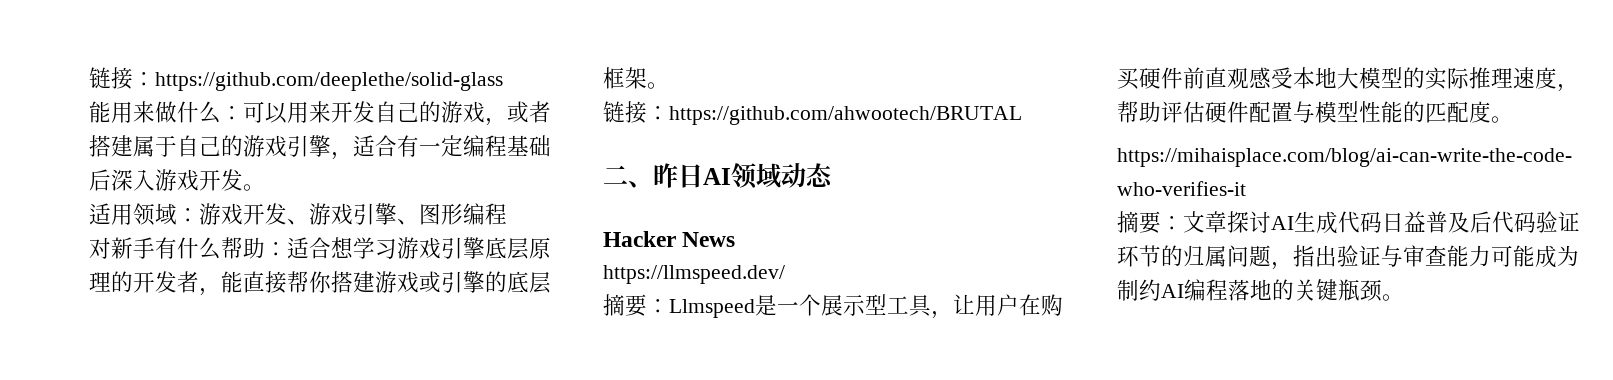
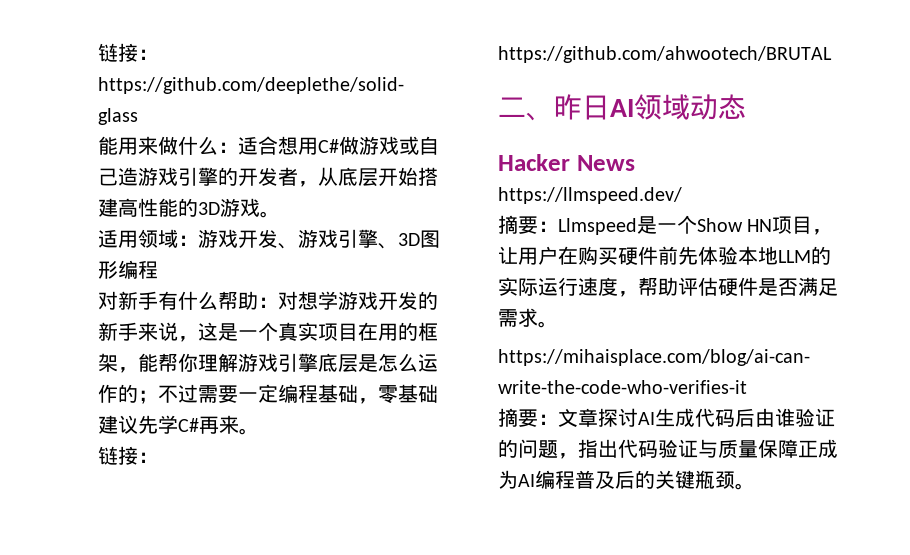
- 能用来做什么：可以用来开发自己的游戏，或者搭建属于自己的游戏引擎，适合有一定编程基础后深入游戏开发。
+ 能用来做什么：适合想用C#做游戏或自己造游戏引擎的开发者，从底层开始搭建高性能的3D游戏。
- 适用领域：游戏开发、游戏引擎、图形编程
+ 适用领域：游戏开发、游戏引擎、3D图形编程
- 对新手有什么帮助：适合想学习游戏引擎底层原理的开发者，能直接帮你搭建游戏或引擎的底层框架。
+ 对新手有什么帮助：对想学游戏开发的新手来说，这是一个真实项目在用的框架，能帮你理解游戏引擎底层是怎么运作的；不过需要一定编程基础，零基础建议先学C#再来。
- 摘要：Llmspeed是一个展示型工具，让用户在购买硬件前直观感受本地大模型的实际推理速度，帮助评估硬件配置与模型性能的匹配度。
+ 摘要：Llmspeed是一个Show HN项目，让用户在购买硬件前先体验本地LLM的实际运行速度，帮助评估硬件是否满足需求。
- 摘要：文章探讨AI生成代码日益普及后代码验证环节的归属问题，指出验证与审查能力可能成为制约AI编程落地的关键瓶颈。
+ 摘要：文章探讨AI生成代码后由谁验证的问题，指出代码验证与质量保障正成为AI编程普及后的关键瓶颈。

